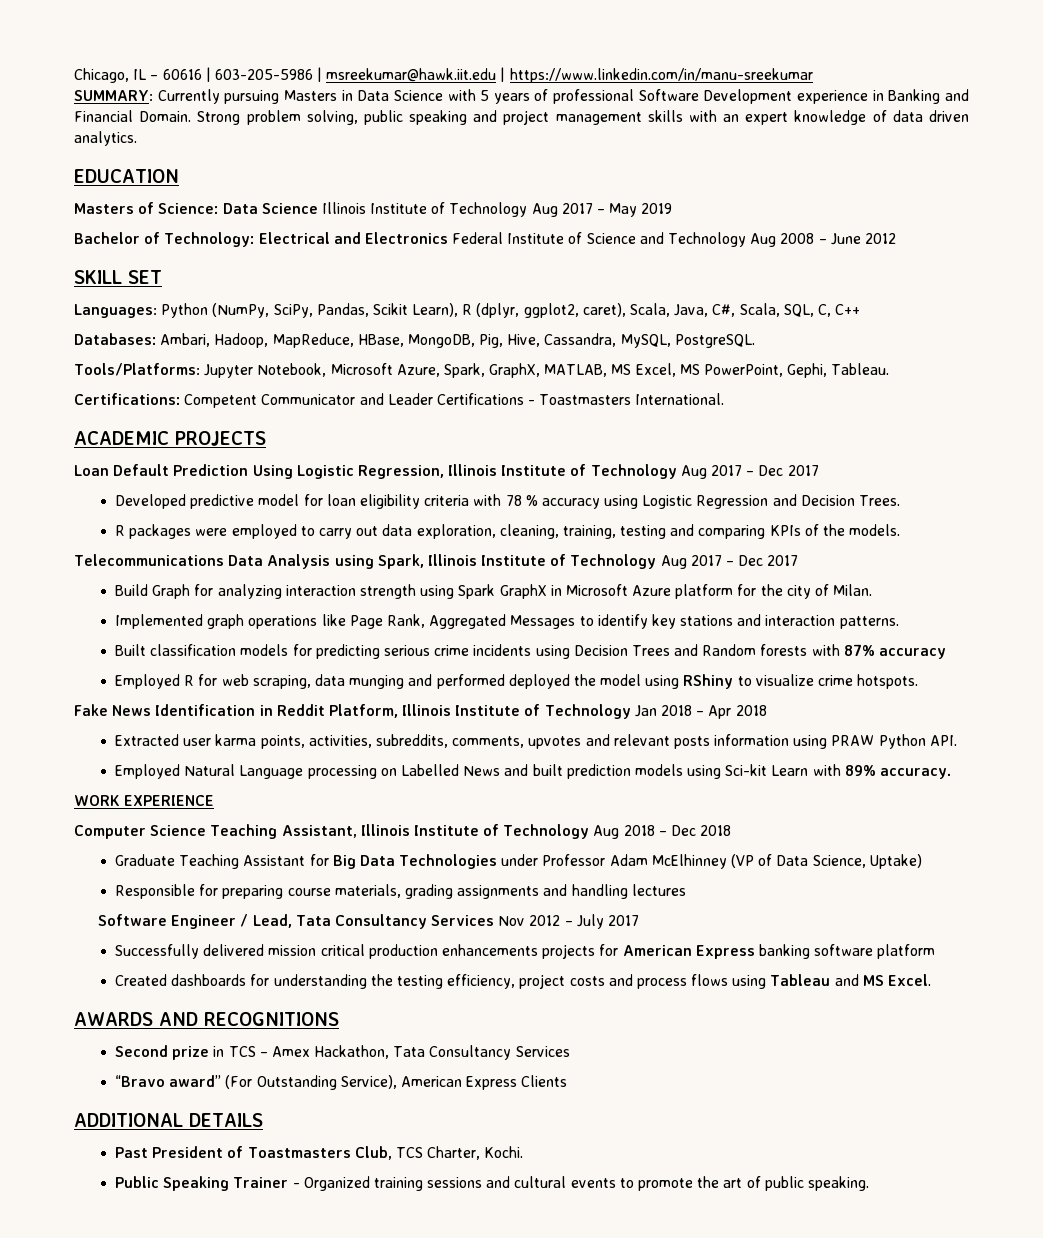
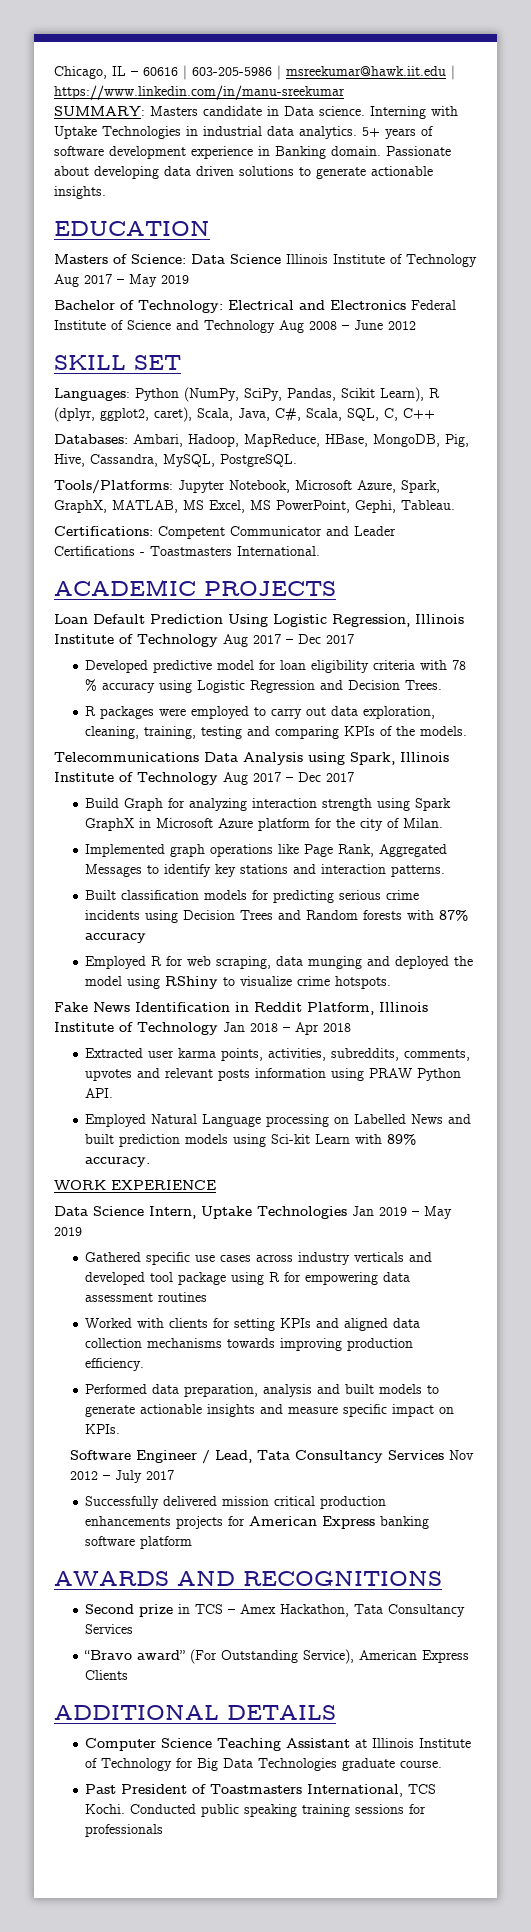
- SUMMARY: Currently pursuing Masters in Data Science with 5 years of professional Software Development experience in Banking and Financial Domain. Strong problem solving, public speaking and project management skills with an expert knowledge of data driven analytics.
+ SUMMARY: Masters candidate in Data science. Interning with Uptake Technologies in industrial data analytics. 5+ years of software development experience in Banking domain. Passionate about developing data driven solutions to generate actionable insights.
- Employed R for web scraping, data munging and performed deployed the model using RShiny to visualize crime hotspots.
+ Employed R for web scraping, data munging and deployed the model using RShiny to visualize crime hotspots.
- Computer Science Teaching Assistant, Illinois Institute of Technology Aug 2018 – Dec 2018
- Graduate Teaching Assistant for Big Data Technologies under Professor Adam McElhinney (VP of Data Science, Uptake)
- Responsible for preparing course materials, grading assignments and handling lectures
+ Data Science Intern, Uptake Technologies Jan 2019 – May 2019
+ Gathered specific use cases across industry verticals and developed tool package using R for empowering data assessment routines
+ Worked with clients for setting KPIs and aligned data collection mechanisms towards improving production efficiency.
+ Performed data preparation, analysis and built models to generate actionable insights and measure specific impact on KPIs.
- Created dashboards for understanding the testing efficiency, project costs and process flows using Tableau and MS Excel.
- Past President of Toastmasters Club, TCS Charter, Kochi.
- Public Speaking Trainer - Organized training sessions and cultural events to promote the art of public speaking.
+ Computer Science Teaching Assistant at Illinois Institute of Technology for Big Data Technologies graduate course.
+ Past President of Toastmasters International, TCS Kochi. Conducted public speaking training sessions for professionals

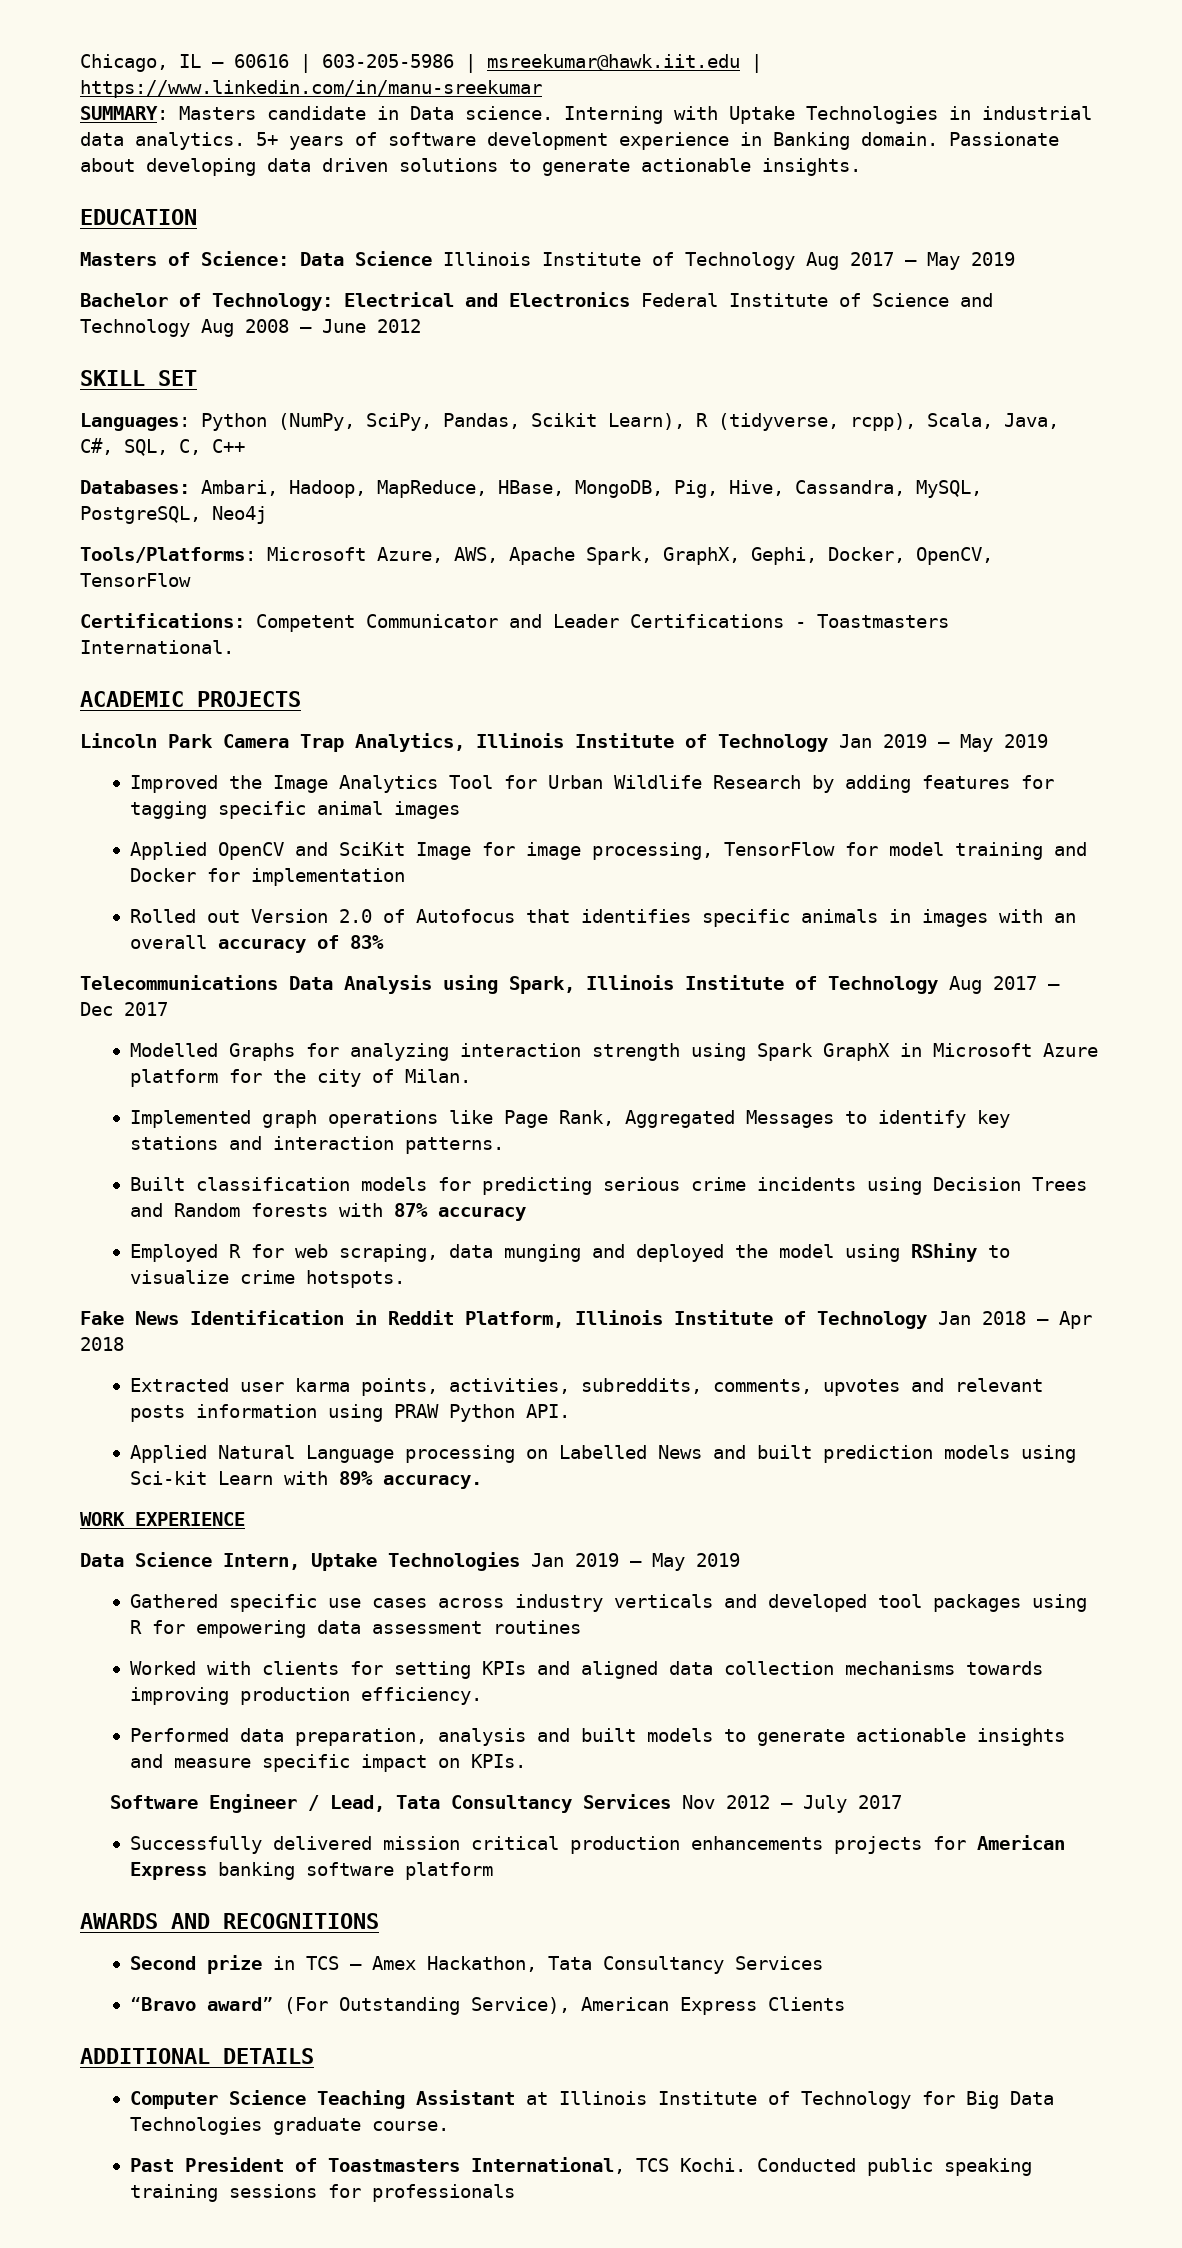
- Languages: Python (NumPy, SciPy, Pandas, Scikit Learn), R (dplyr, ggplot2, caret), Scala, Java, C#, Scala, SQL, C, C++
+ Languages: Python (NumPy, SciPy, Pandas, Scikit Learn), R (tidyverse, rcpp), Scala, Java, C#, SQL, C, C++
- Databases: Ambari, Hadoop, MapReduce, HBase, MongoDB, Pig, Hive, Cassandra, MySQL, PostgreSQL.
+ Databases: Ambari, Hadoop, MapReduce, HBase, MongoDB, Pig, Hive, Cassandra, MySQL, PostgreSQL, Neo4j
- Tools/Platforms: Jupyter Notebook, Microsoft Azure, Spark, GraphX, MATLAB, MS Excel, MS PowerPoint, Gephi, Tableau.
+ Tools/Platforms: Microsoft Azure, AWS, Apache Spark, GraphX, Gephi, Docker, OpenCV, TensorFlow
- Loan Default Prediction Using Logistic Regression, Illinois Institute of Technology Aug 2017 – Dec 2017
- Developed predictive model for loan eligibility criteria with 78 % accuracy using Logistic Regression and Decision Trees.
- R packages were employed to carry out data exploration, cleaning, training, testing and comparing KPIs of the models.
+ Lincoln Park Camera Trap Analytics, Illinois Institute of Technology Jan 2019 – May 2019
+ Improved the Image Analytics Tool for Urban Wildlife Research by adding features for tagging specific animal images
+ Applied OpenCV and SciKit Image for image processing, TensorFlow for model training and Docker for implementation
+ Rolled out Version 2.0 of Autofocus that identifies specific animals in images with an overall accuracy of 83%
- Build Graph for analyzing interaction strength using Spark GraphX in Microsoft Azure platform for the city of Milan.
+ Modelled Graphs for analyzing interaction strength using Spark GraphX in Microsoft Azure platform for the city of Milan.
- Employed Natural Language processing on Labelled News and built prediction models using Sci-kit Learn with 89% accuracy.
+ Applied Natural Language processing on Labelled News and built prediction models using Sci-kit Learn with 89% accuracy.
- Gathered specific use cases across industry verticals and developed tool package using R for empowering data assessment routines
+ Gathered specific use cases across industry verticals and developed tool packages using R for empowering data assessment routines

